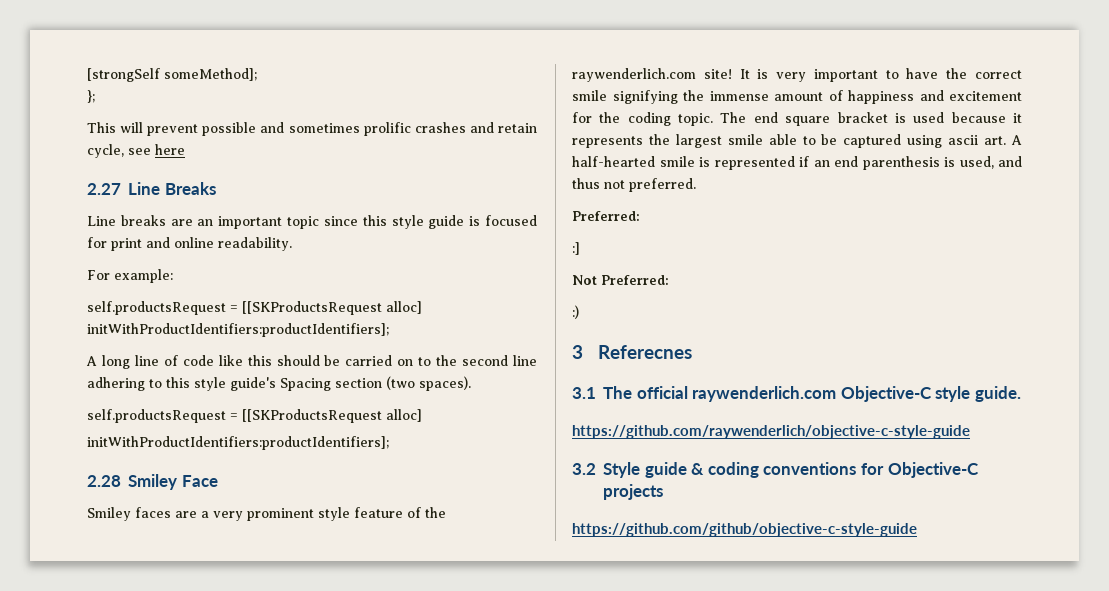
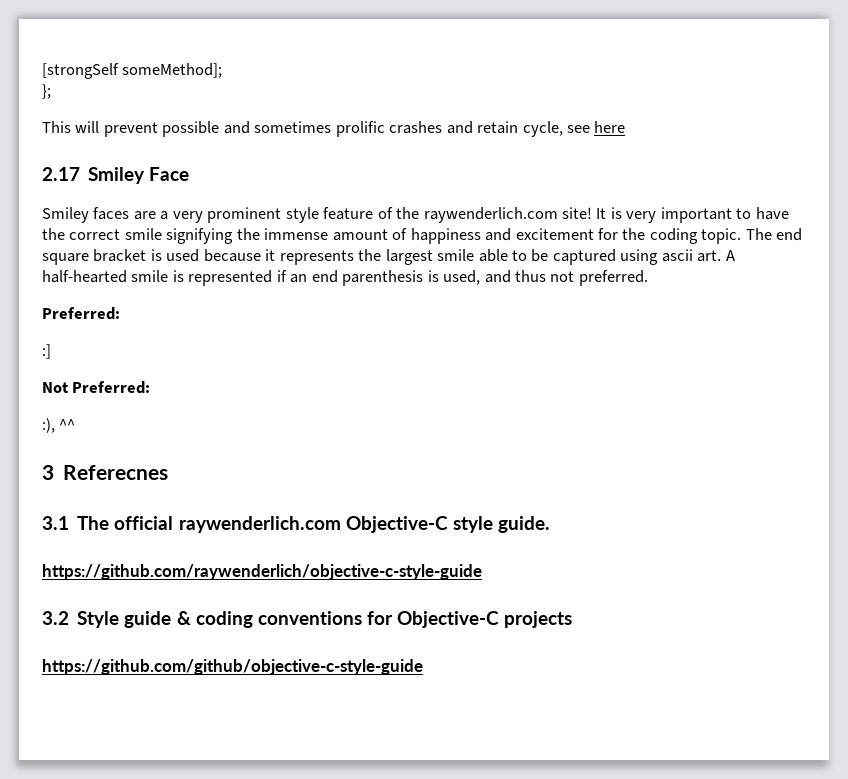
- 2.27 Line Breaks
- Line breaks are an important topic since this style guide is focused for print and online readability.
- For example:
- self.productsRequest = [[SKProductsRequest alloc] initWithProductIdentifiers:productIdentifiers];
- A long line of code like this should be carried on to the second line adhering to this style guide's Spacing section (two spaces).
- self.productsRequest = [[SKProductsRequest alloc]
- initWithProductIdentifiers:productIdentifiers];
- 2.28 Smiley Face
+ 2.17 Smiley Face
- :)
+ :), ^^

